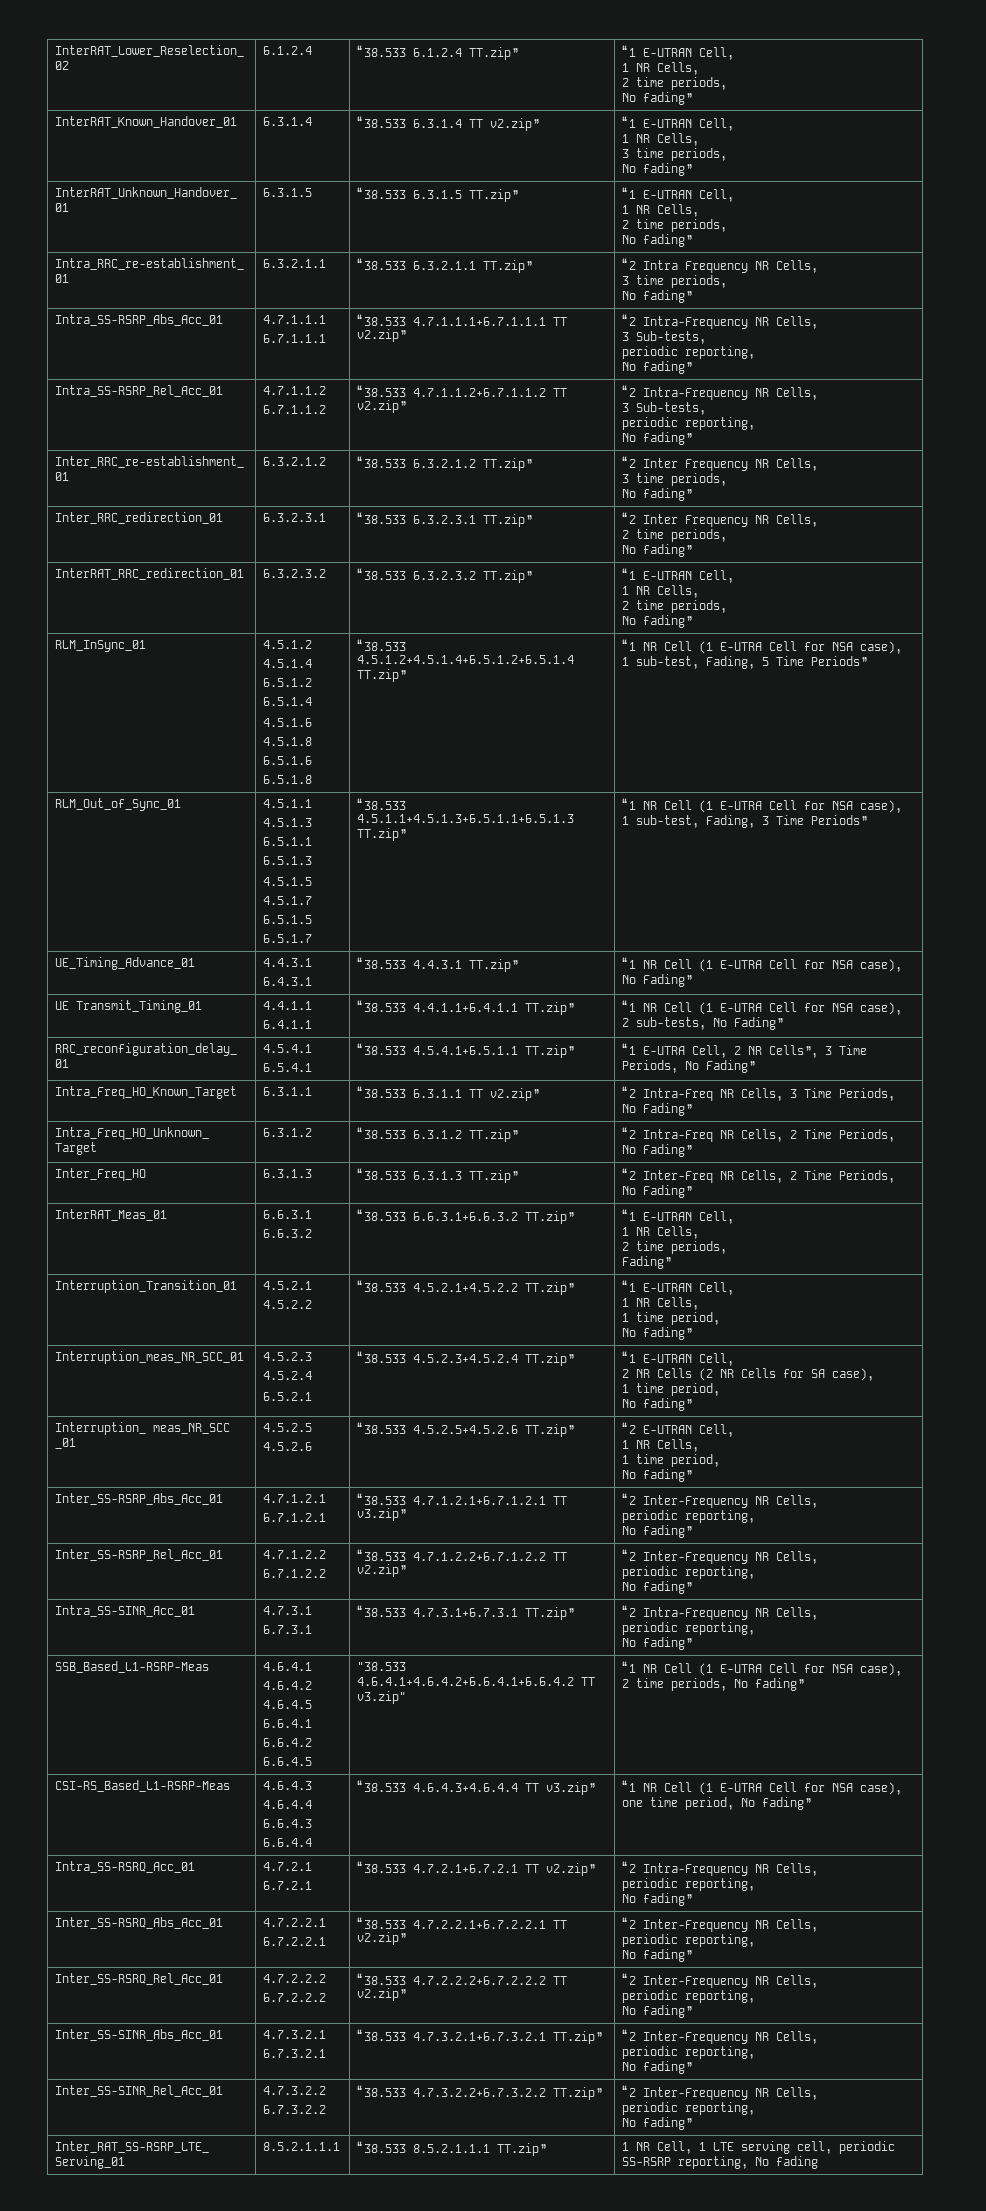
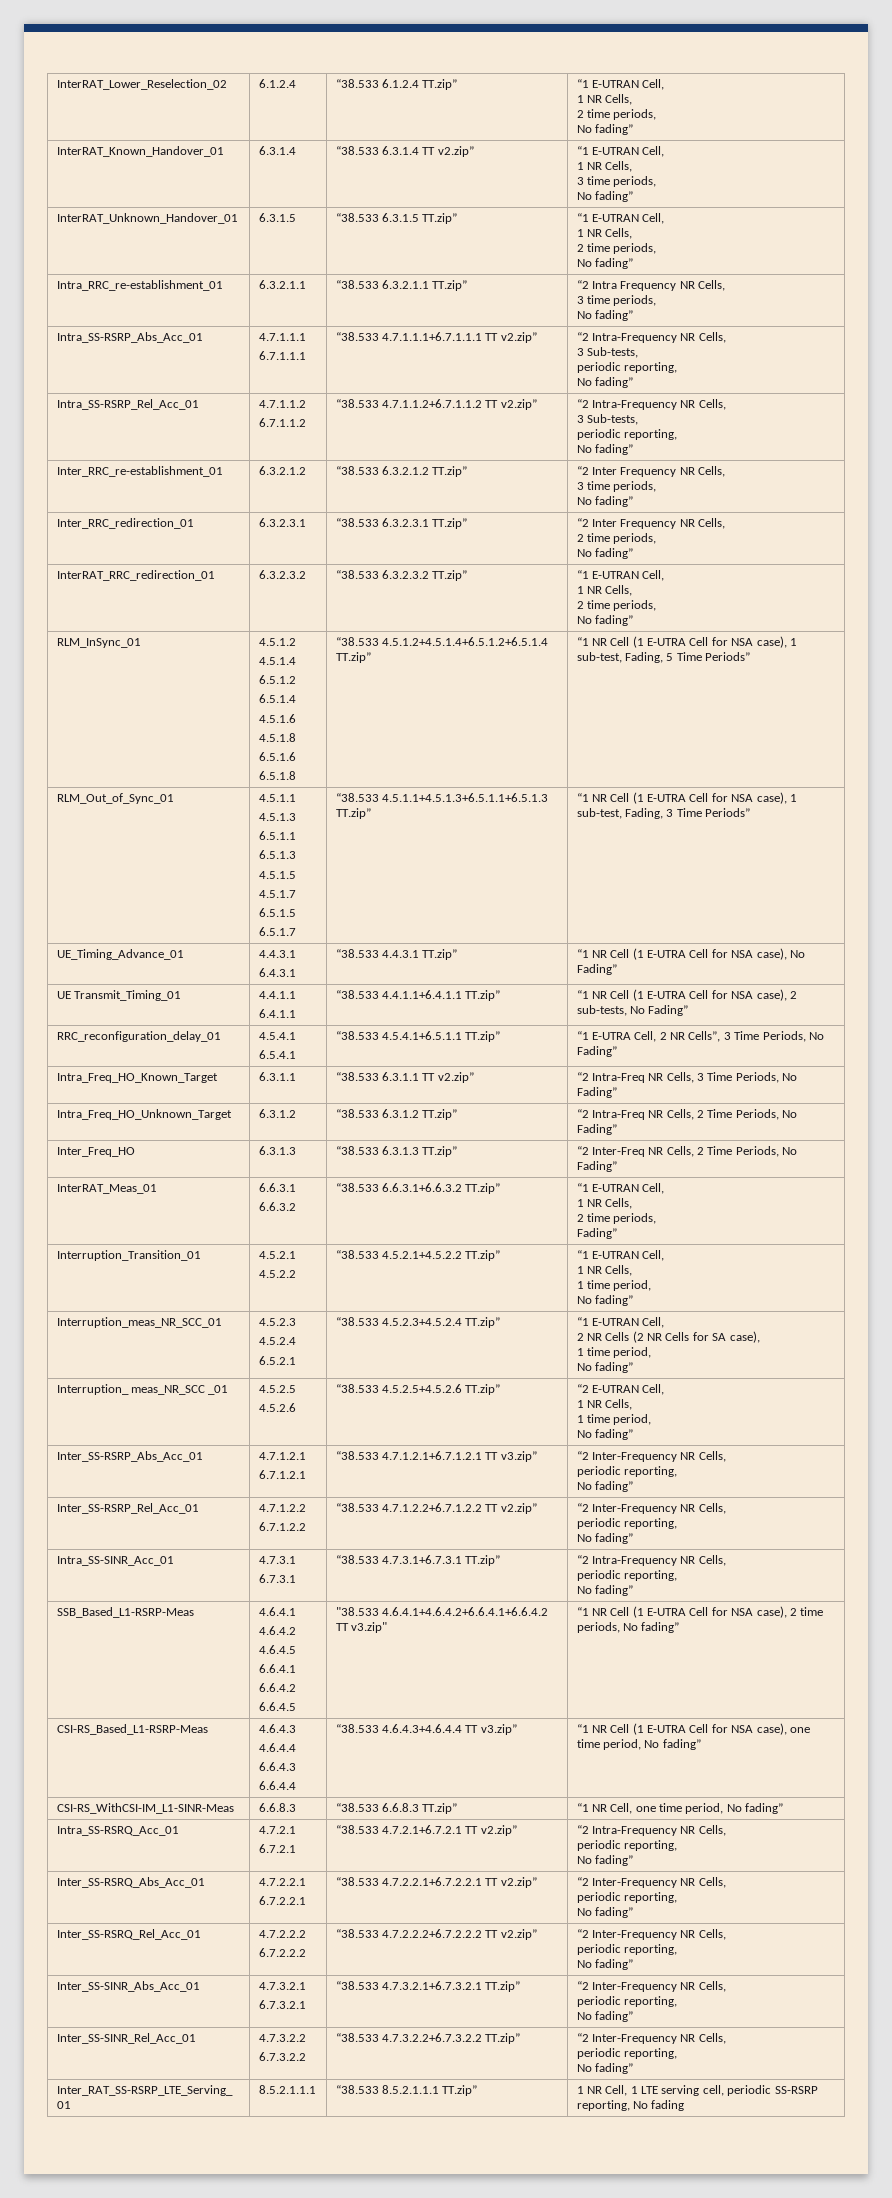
+ CSI-RS_WithCSI-IM_L1-SINR-Meas | 6.6.8.3 | “38.533 6.6.8.3 TT.zip” | “1 NR Cell, one time period, No fading”

